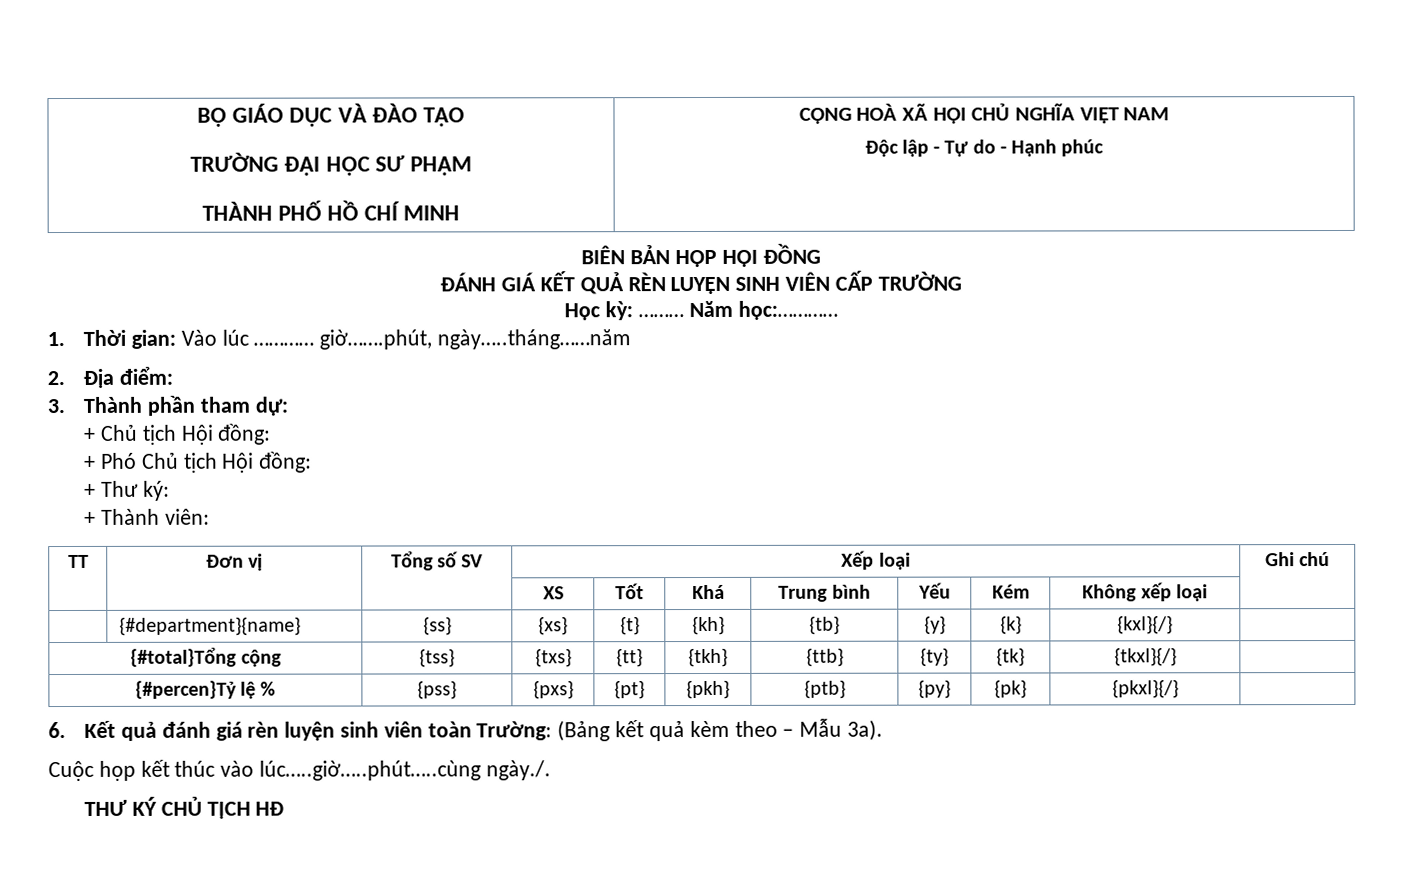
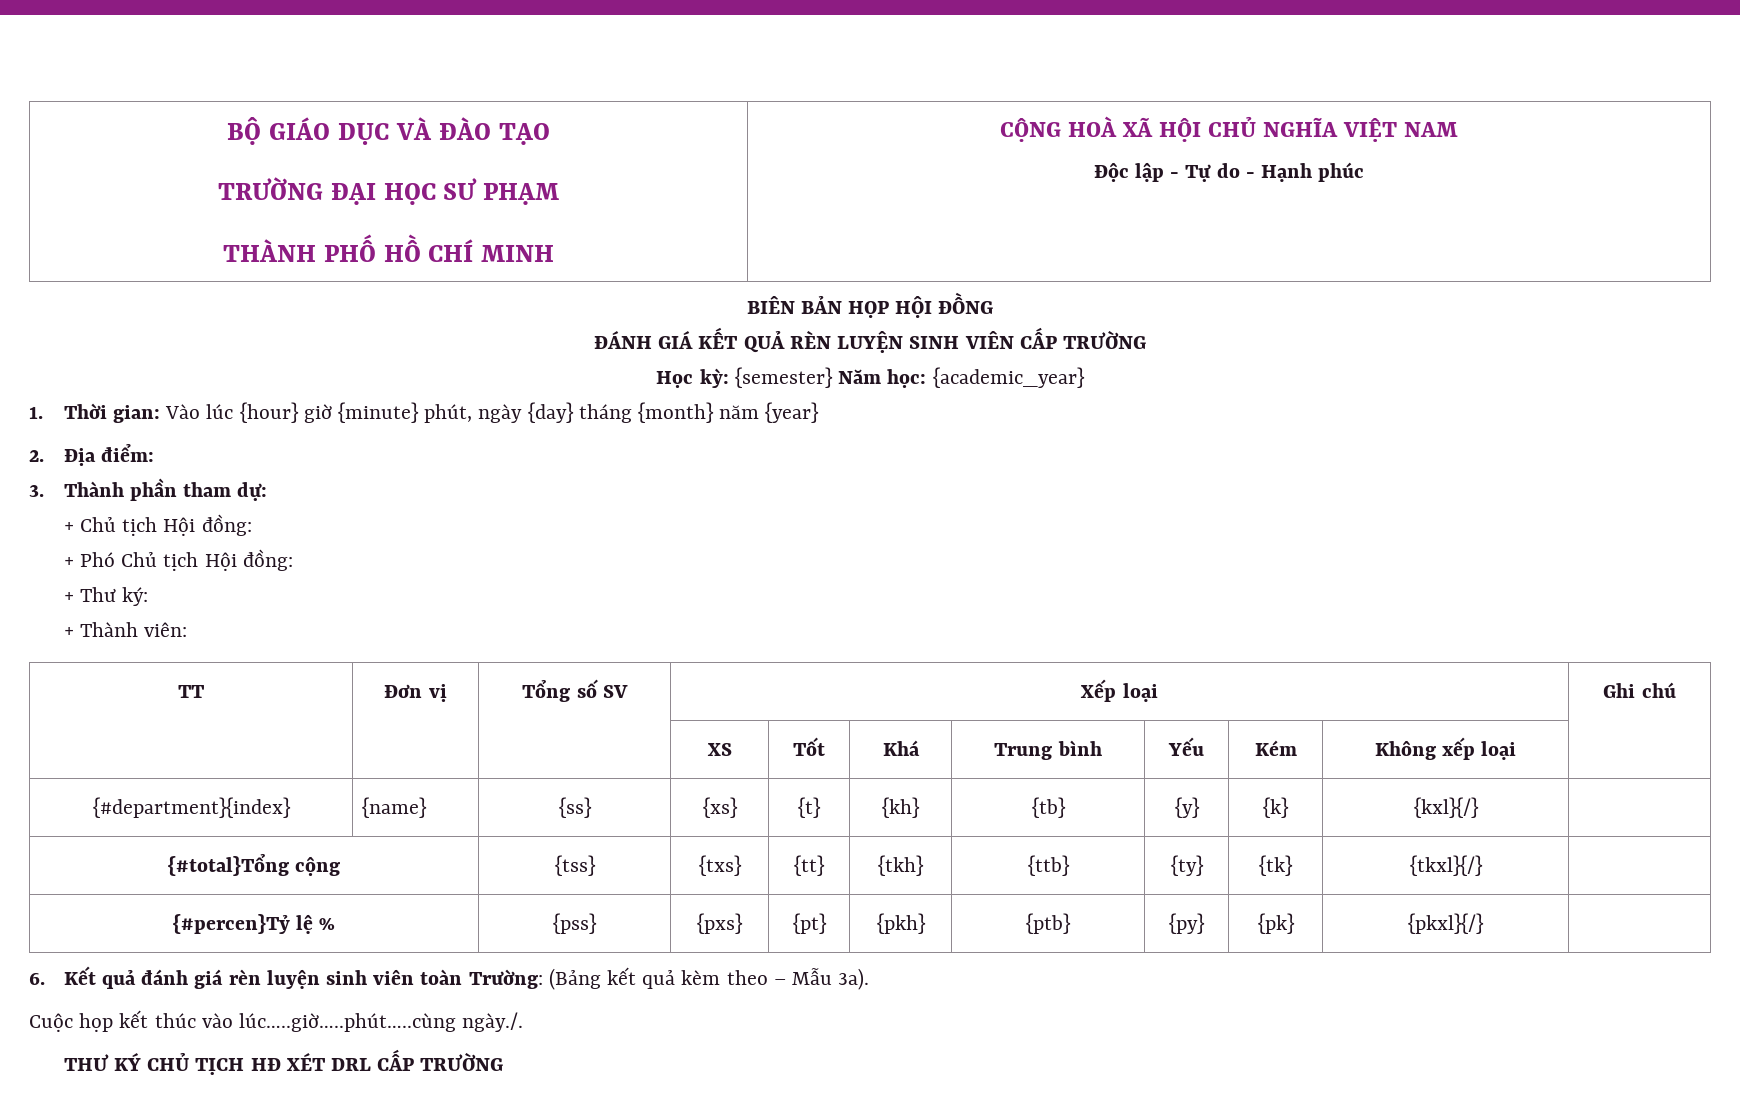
- Học kỳ: ……… Năm học:…………
+ Học kỳ: {semester} Năm học: {academic_year}
- 1. Thời gian: Vào lúc ………… giờ…….phút, ngày…..tháng……năm
+ 1. Thời gian: Vào lúc {hour} giờ {minute} phút, ngày {day} tháng {month} năm {year}
- | {#department}{name} | {ss} | {xs} | {t} | {kh} | {tb} | {y} | {k} | {kxl}{/} |
+ {#department}{index} | {name} | {ss} | {xs} | {t} | {kh} | {tb} | {y} | {k} | {kxl}{/} |
- THƯ KÝ CHỦ TỊCH HĐ
+ THƯ KÝ CHỦ TỊCH HĐ XÉT DRL CẤP TRƯỜNG

